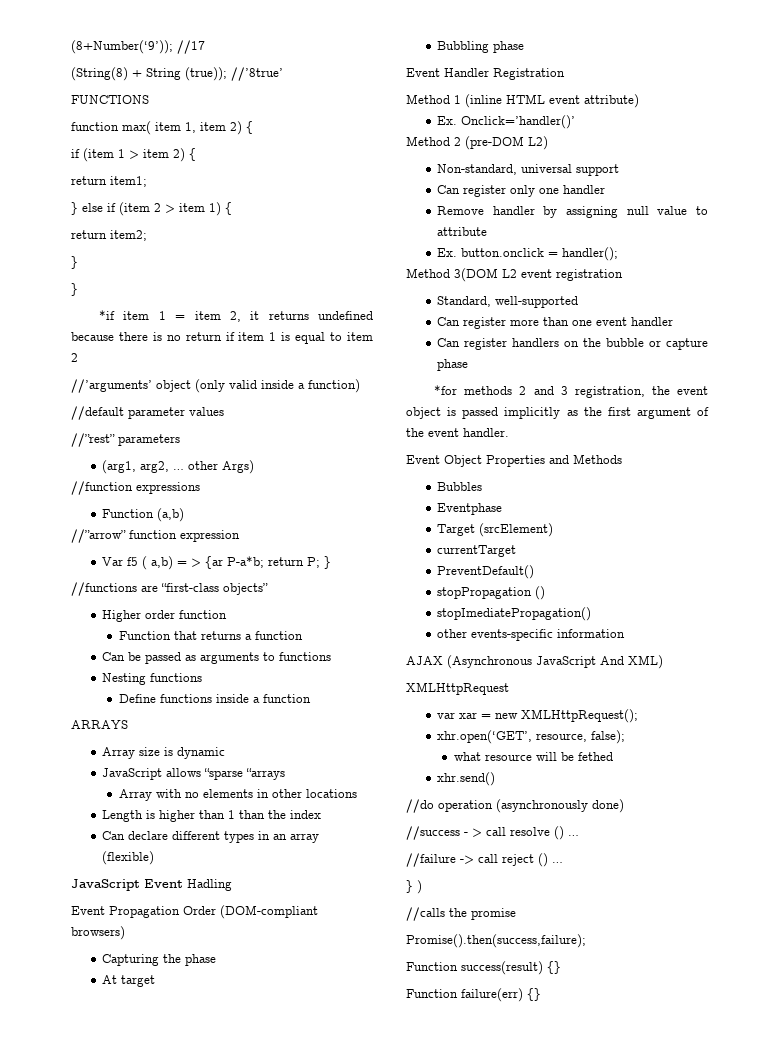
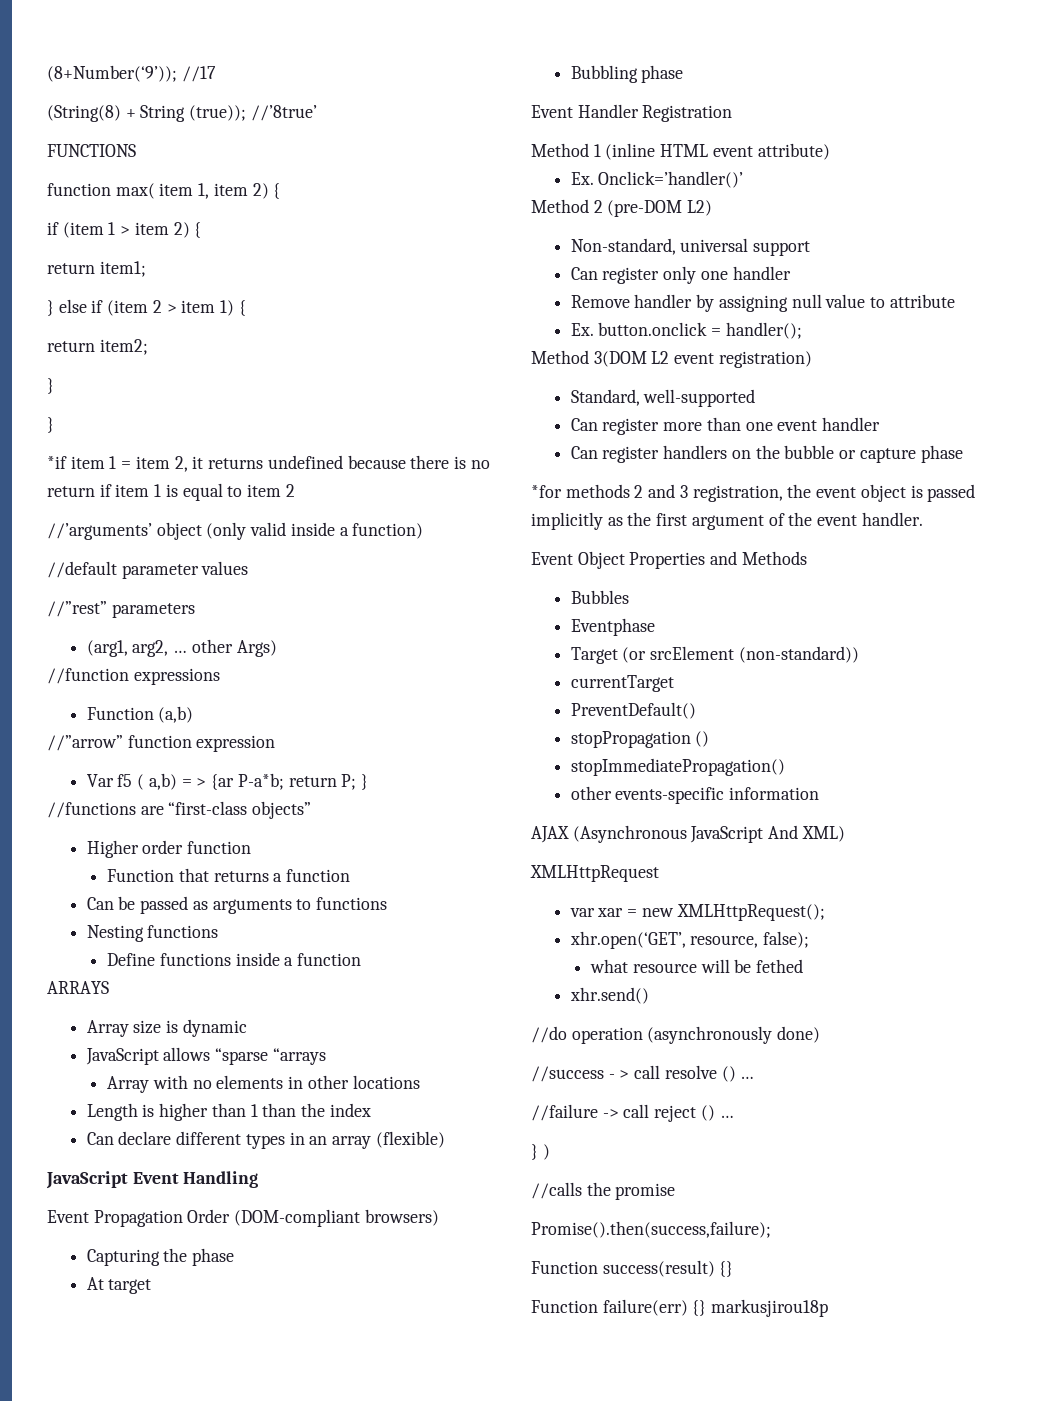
- JavaScript Event Hadling
+ JavaScript Event Handling
- Method 3(DOM L2 event registration
+ Method 3(DOM L2 event registration)
- Target (srcElement)
+ Target (or srcElement (non-standard))
- stopImediatePropagation()
+ stopImmediatePropagation()
- Function failure(err) {}
+ Function failure(err) {} markusjirou18p

